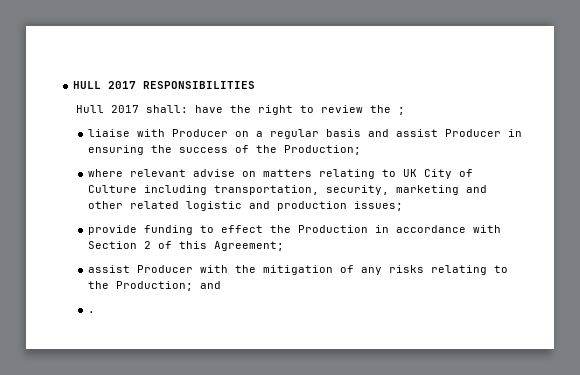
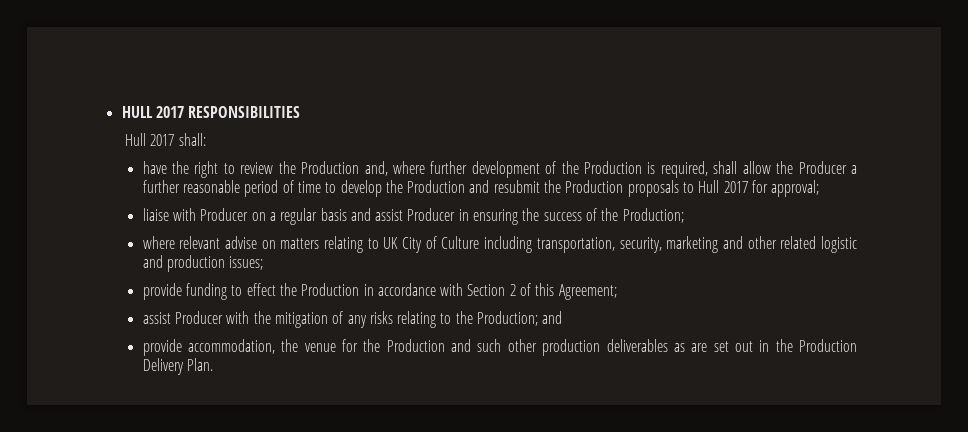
- Hull 2017 shall: have the right to review the ;
+ Hull 2017 shall:
+ have the right to review the Production and, where further development of the Production is required, shall allow the Producer a further reasonable period of time to develop the Production and resubmit the Production proposals to Hull 2017 for approval;
- .
+ provide accommodation, the venue for the Production and such other production deliverables as are set out in the Production Delivery Plan.

